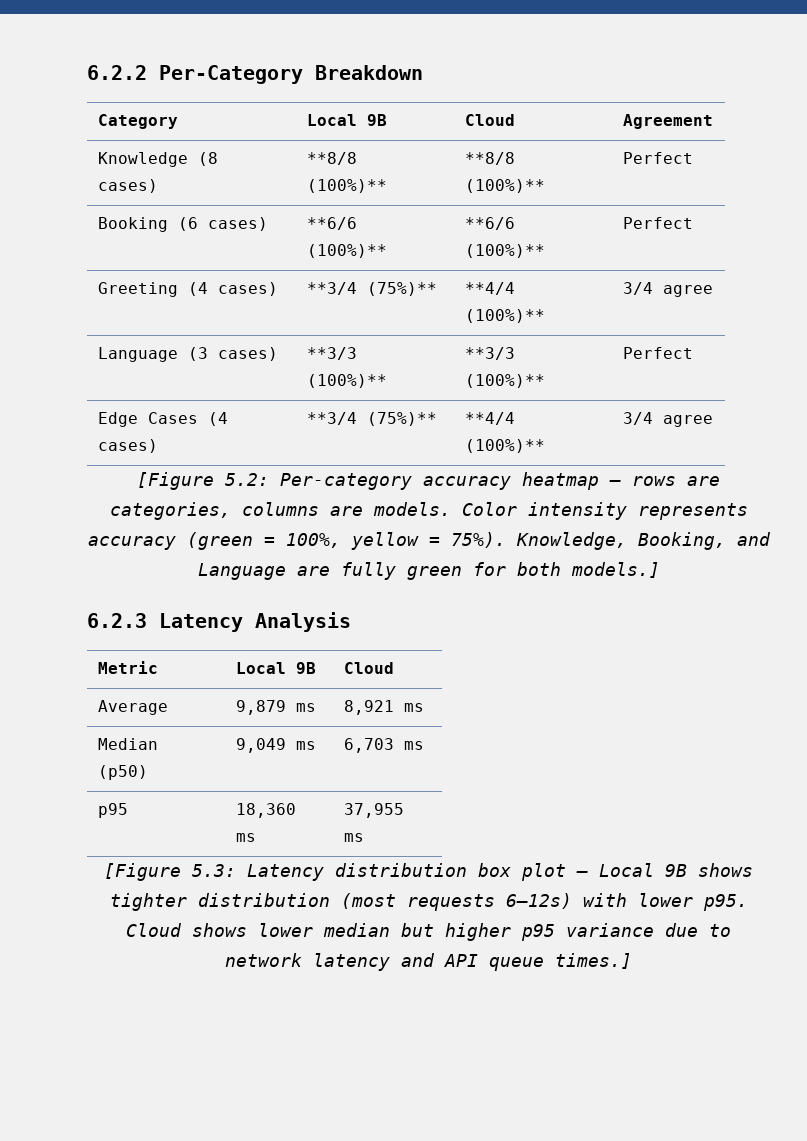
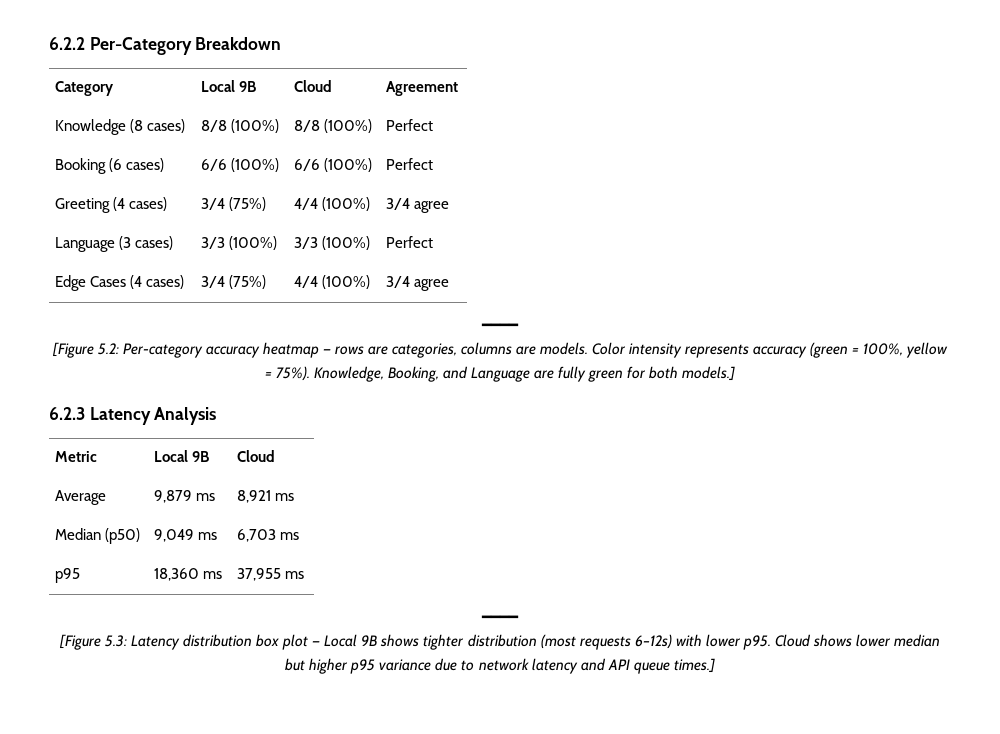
- Knowledge (8 cases) | **8/8 (100%)** | **8/8 (100%)** | Perfect
+ Knowledge (8 cases) | 8/8 (100%) | 8/8 (100%) | Perfect
- Booking (6 cases) | **6/6 (100%)** | **6/6 (100%)** | Perfect
+ Booking (6 cases) | 6/6 (100%) | 6/6 (100%) | Perfect
- Greeting (4 cases) | **3/4 (75%)** | **4/4 (100%)** | 3/4 agree
+ Greeting (4 cases) | 3/4 (75%) | 4/4 (100%) | 3/4 agree
- Language (3 cases) | **3/3 (100%)** | **3/3 (100%)** | Perfect
+ Language (3 cases) | 3/3 (100%) | 3/3 (100%) | Perfect
- Edge Cases (4 cases) | **3/4 (75%)** | **4/4 (100%)** | 3/4 agree
+ Edge Cases (4 cases) | 3/4 (75%) | 4/4 (100%) | 3/4 agree
+ ━━━━
  p95 | 18,360 ms | 37,955 ms
+ ━━━━

